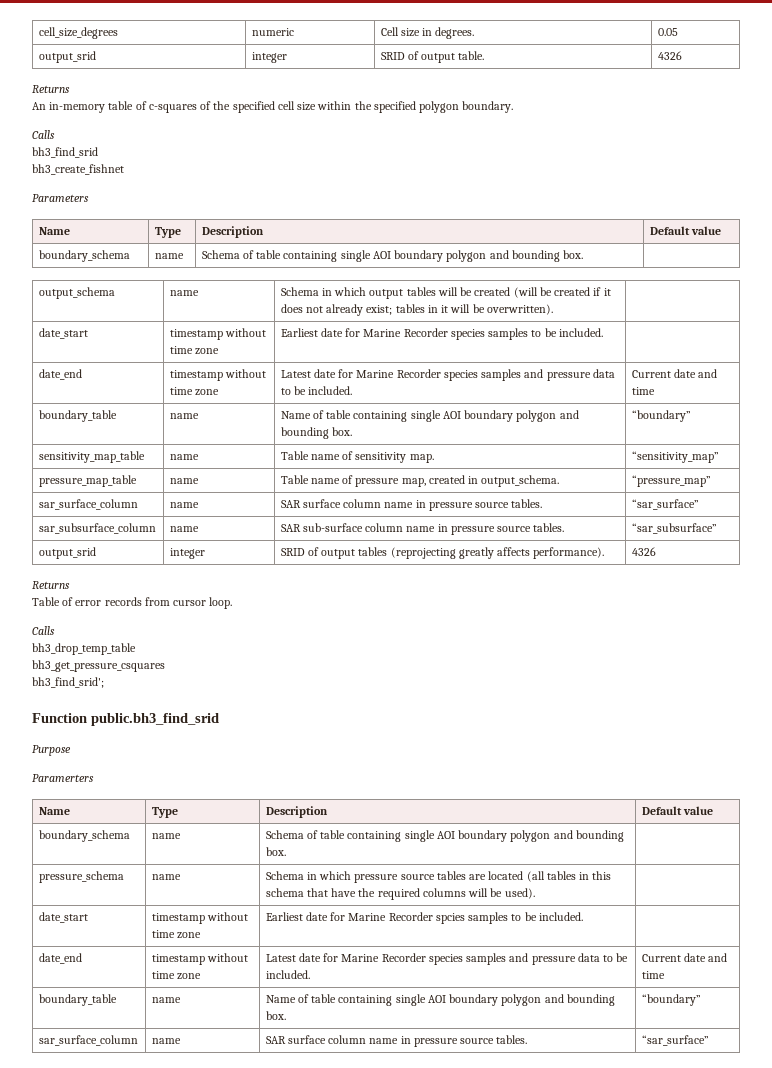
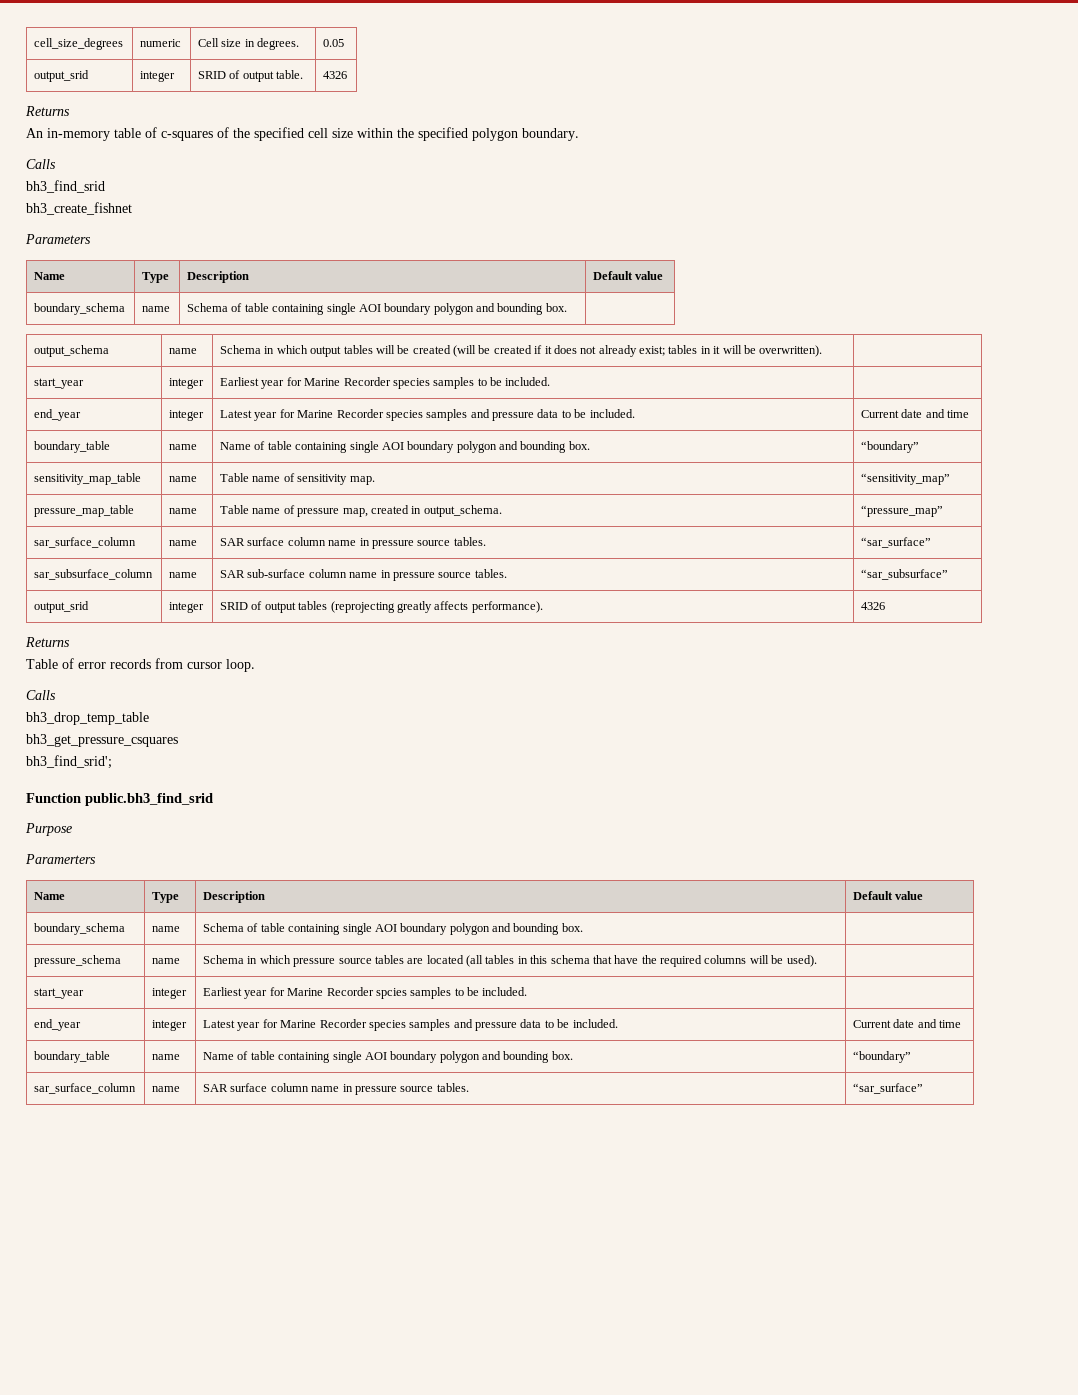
- date_start | timestamp without time zone | Earliest date for Marine Recorder species samples to be included. |
- date_end | timestamp without time zone | Latest date for Marine Recorder species samples and pressure data to be included. | Current date and time
+ start_year | integer | Earliest year for Marine Recorder species samples to be included. |
+ end_year | integer | Latest year for Marine Recorder species samples and pressure data to be included. | Current date and time
- date_start | timestamp without time zone | Earliest date for Marine Recorder spcies samples to be included. |
- date_end | timestamp without time zone | Latest date for Marine Recorder species samples and pressure data to be included. | Current date and time
+ start_year | integer | Earliest year for Marine Recorder spcies samples to be included. |
+ end_year | integer | Latest year for Marine Recorder species samples and pressure data to be included. | Current date and time

